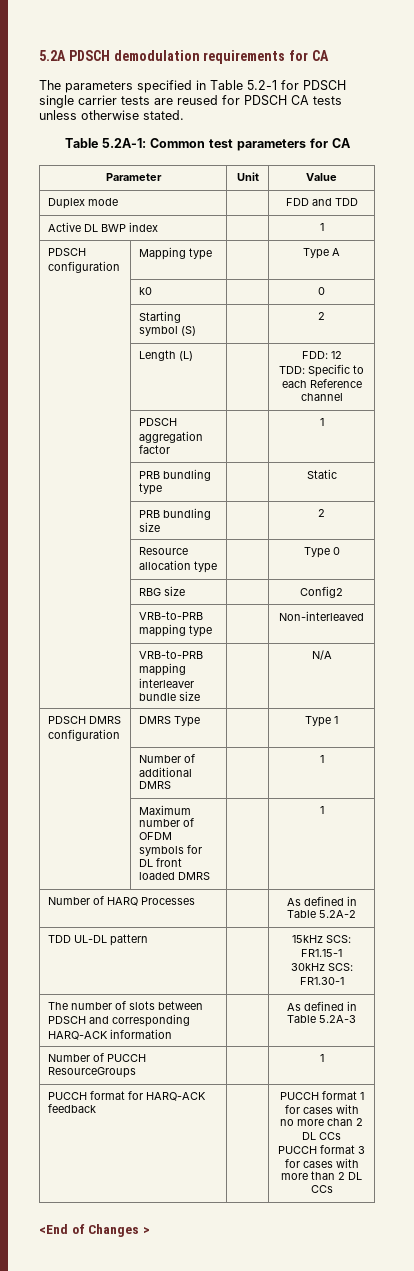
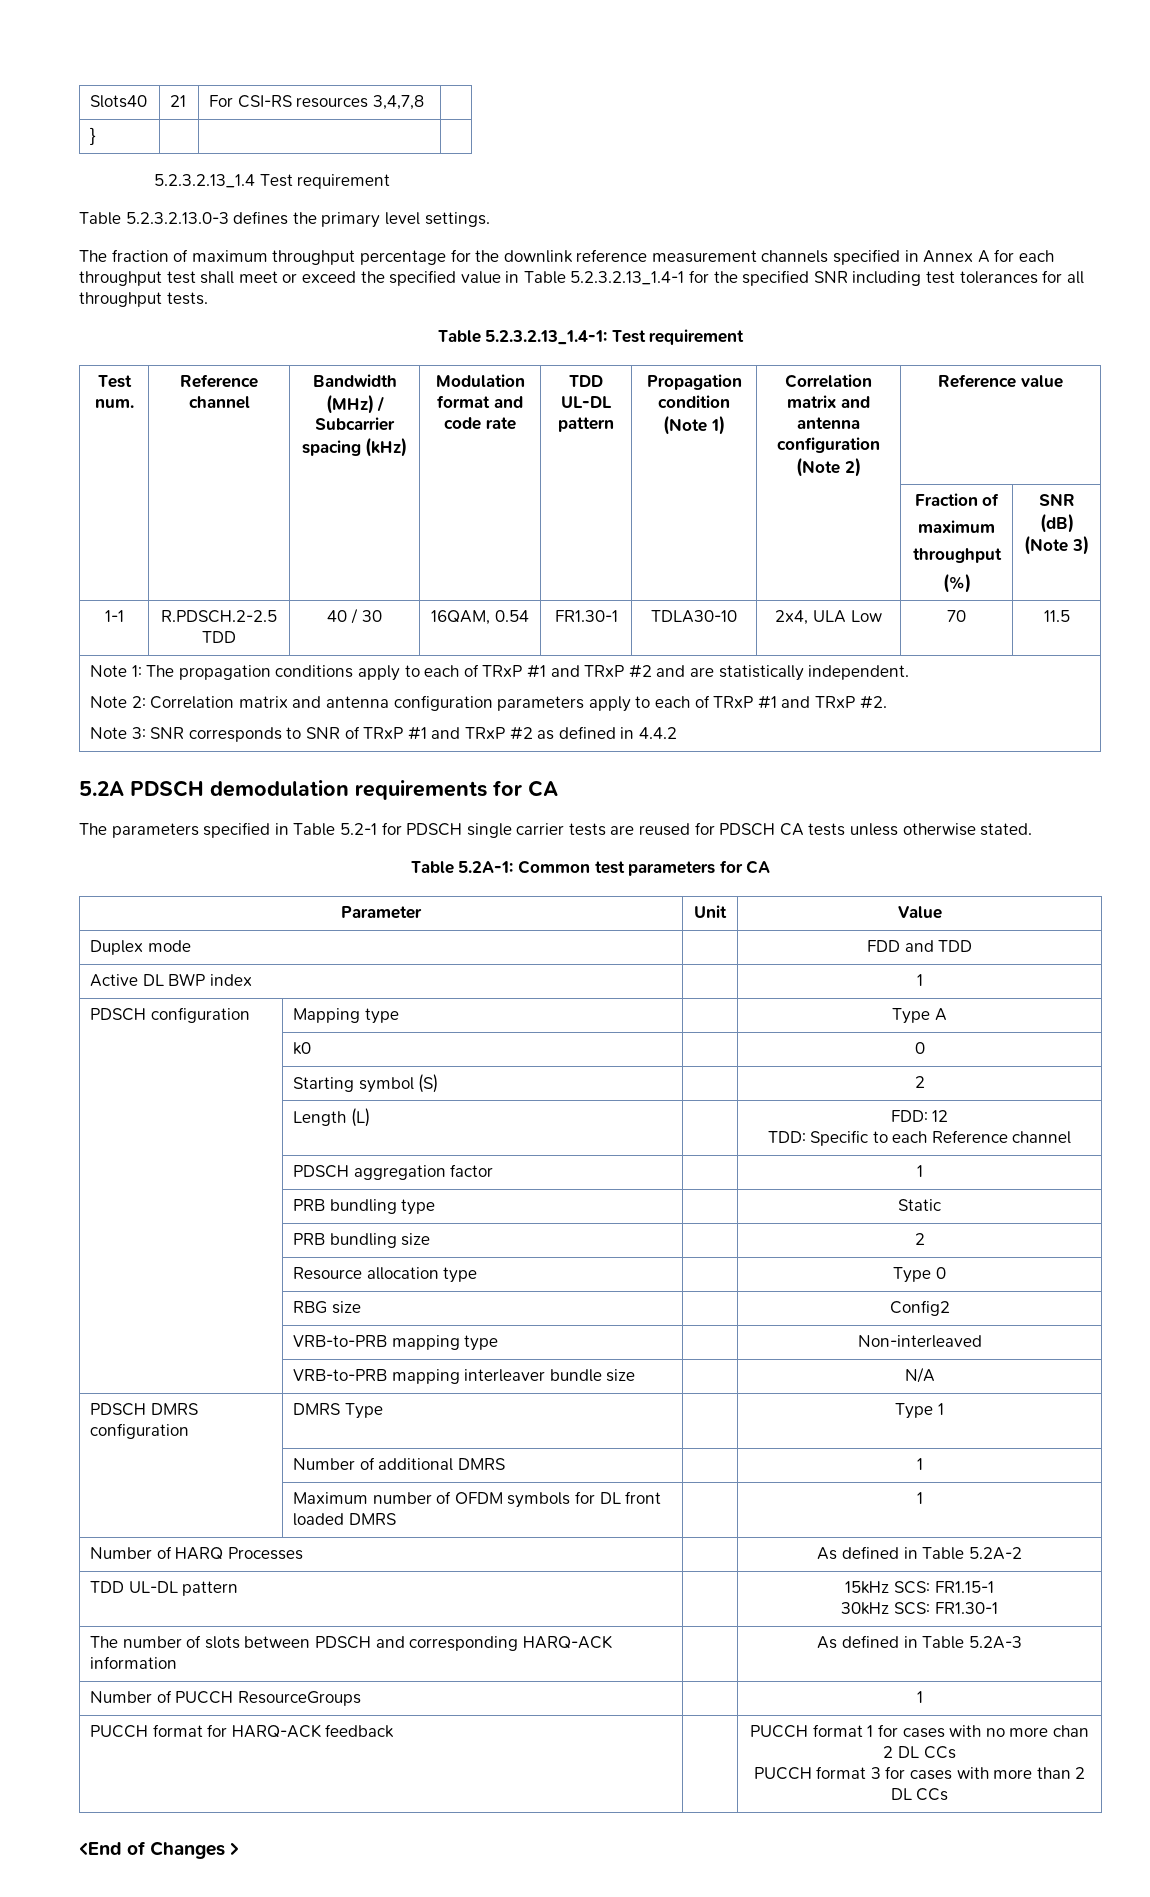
+ Slots40 | 21 | For CSI-RS resources 3,4,7,8 |
+ } | | |
+ 5.2.3.2.13_1.4 Test requirement
+ Table 5.2.3.2.13.0-3 defines the primary level settings.
+ The fraction of maximum throughput percentage for the downlink reference measurement channels specified in Annex A for each throughput test shall meet or exceed the specified value in Table 5.2.3.2.13_1.4-1 for the specified SNR including test tolerances for all throughput tests.
+ Table 5.2.3.2.13_1.4-1: Test requirement
+ Test num. | Reference channel | Bandwidth (MHz) / Subcarrier spacing (kHz) | Modulation format and code rate | TDD UL-DL pattern | Propagation condition (Note 1) | Correlation matrix and antenna configuration (Note 2) | Reference value
+ | | | | | | | Fraction of
+ maximum
+ throughput
+ (%) | SNR (dB) (Note 3)
+ 1-1 | R.PDSCH.2-2.5 TDD | 40 / 30 | 16QAM, 0.54 | FR1.30-1 | TDLA30-10 | 2x4, ULA Low | 70 | 11.5
+ Note 1: The propagation conditions apply to each of TRxP #1 and TRxP #2 and are statistically independent.
+ Note 2: Correlation matrix and antenna configuration parameters apply to each of TRxP #1 and TRxP #2.
+ Note 3: SNR corresponds to SNR of TRxP #1 and TRxP #2 as defined in 4.4.2

